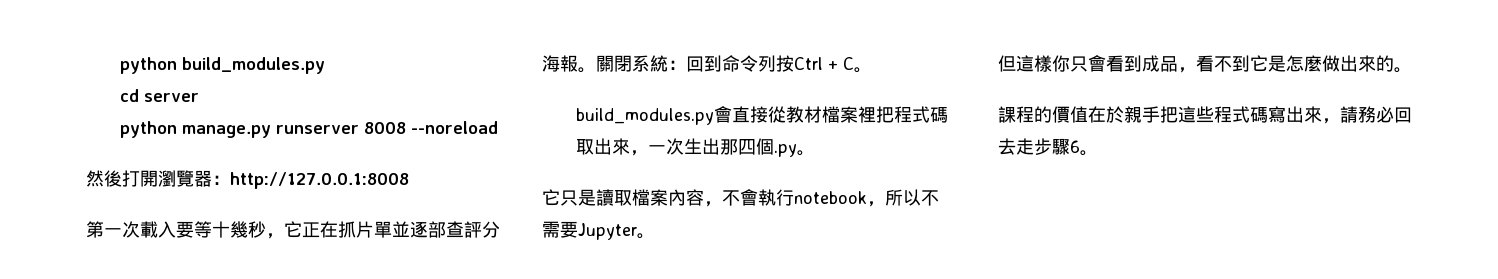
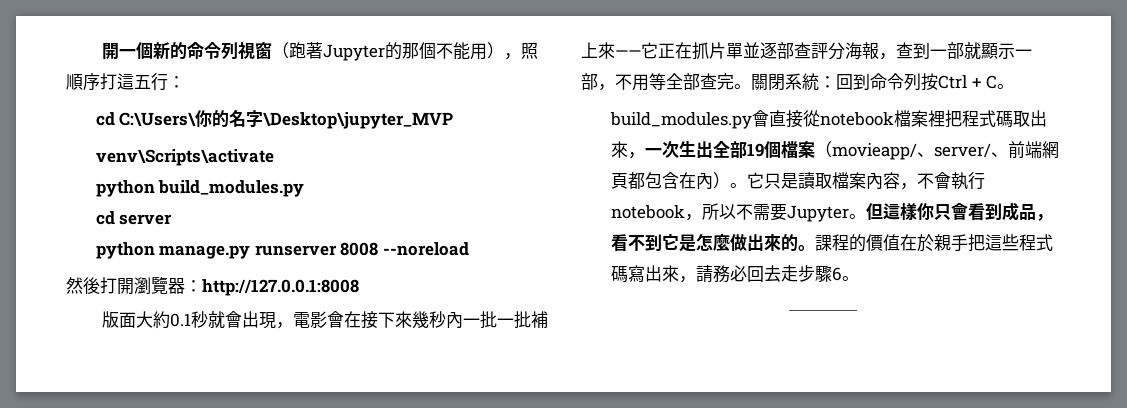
+ 開一個新的命令列視窗（跑著Jupyter的那個不能用），照順序打這五行：
+ cd C:\Users\你的名字\Desktop\jupyter_MVP
+ venv\Scripts\activate
- 第一次載入要等十幾秒，它正在抓片單並逐部查評分海報。
+ 版面大約0.1秒就會出現，電影會在接下來幾秒內一批一批補上來——它正在抓片單並逐部查評分海報，查到一部就顯示一部，不用等全部查完。
- build_modules.py會直接從教材檔案裡把程式碼取出來，一次生出那四個.py。
- 它只是讀取檔案內容，不會執行notebook，所以不需要Jupyter。
- 但這樣你只會看到成品，看不到它是怎麼做出來的。
- 課程的價值在於親手把這些程式碼寫出來，請務必回去走步驟6。
+ build_modules.py會直接從notebook檔案裡把程式碼取出來，一次生出全部19個檔案（movieapp/、server/、前端網頁都包含在內）。它只是讀取檔案內容，不會執行notebook，所以不需要Jupyter。但這樣你只會看到成品，看不到它是怎麼做出來的。課程的價值在於親手把這些程式碼寫出來，請務必回去走步驟6。
+ ────

